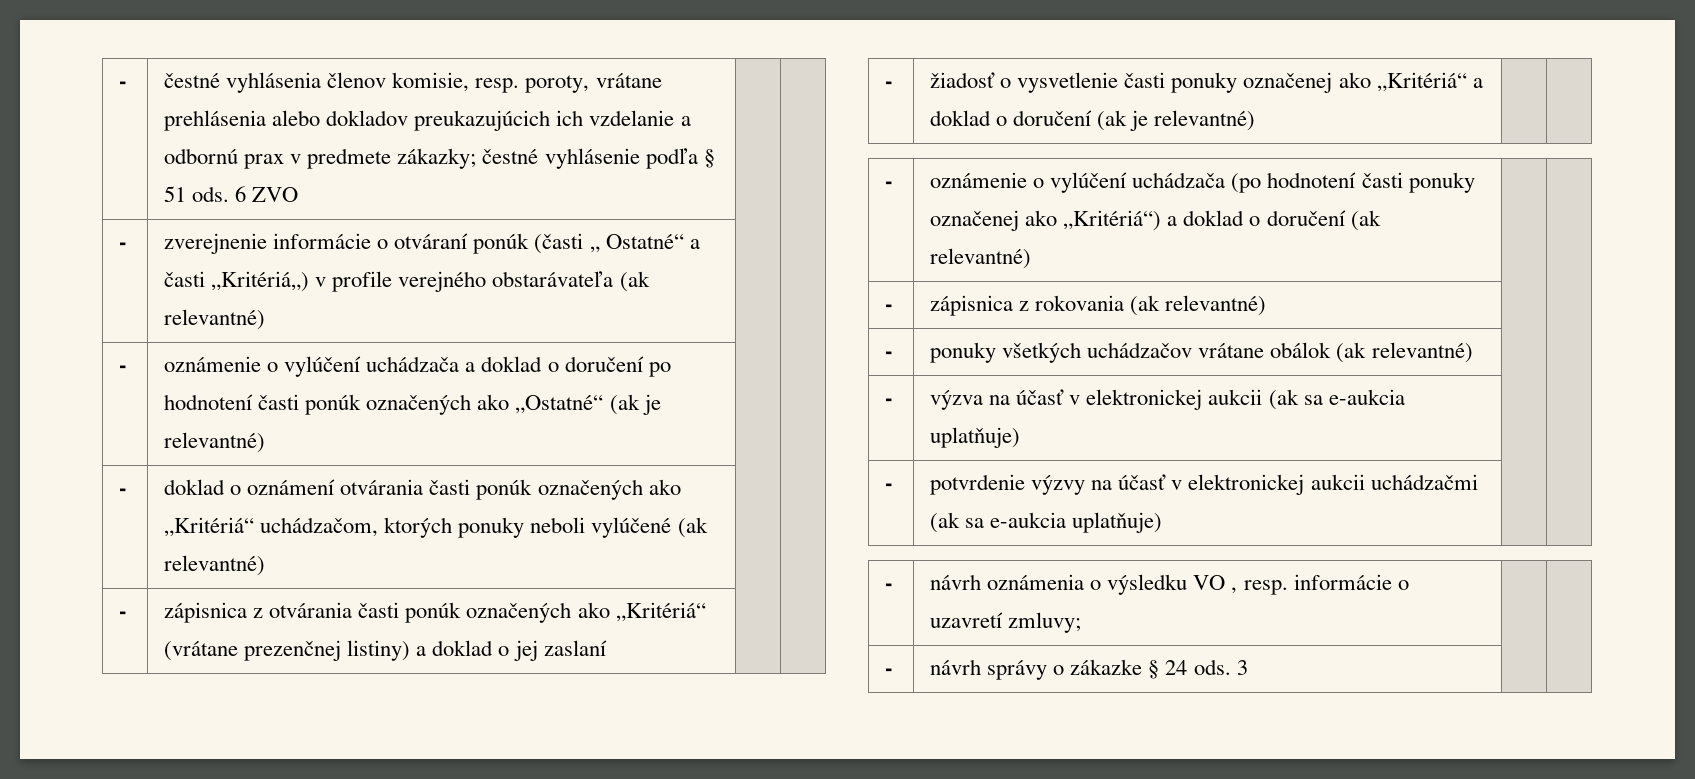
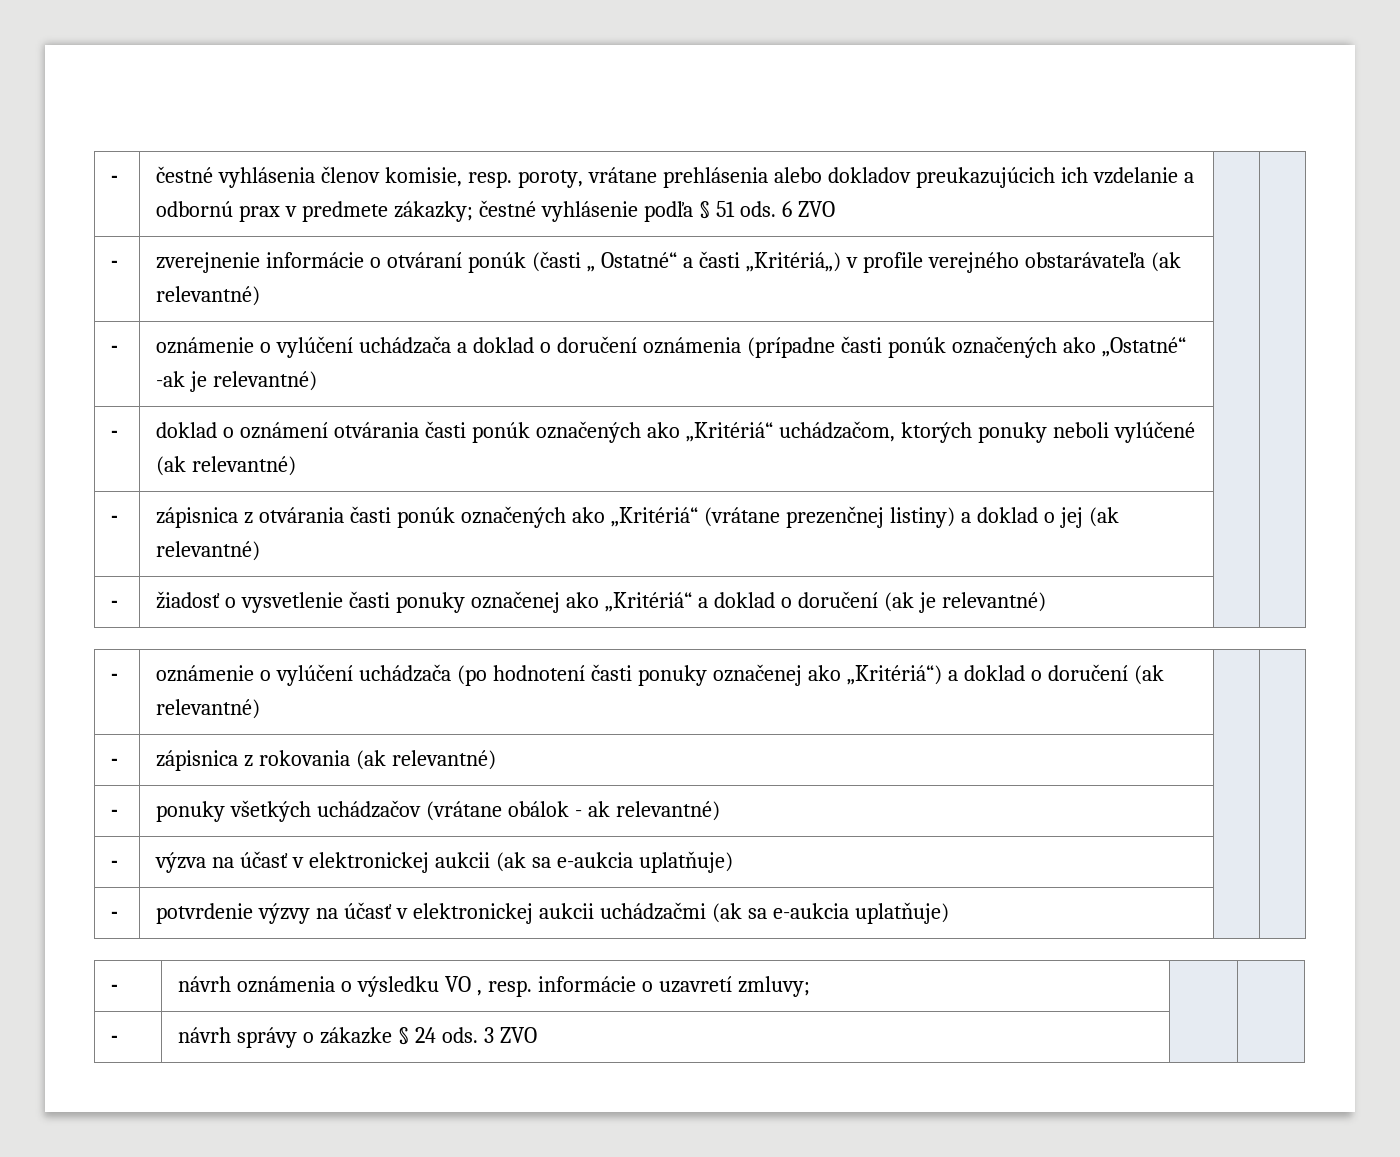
- - | oznámenie o vylúčení uchádzača a doklad o doručení po hodnotení časti ponúk označených ako „Ostatné“ (ak je relevantné) | |
+ - | oznámenie o vylúčení uchádzača a doklad o doručení oznámenia (prípadne časti ponúk označených ako „Ostatné“ -ak je relevantné) | |
- - | zápisnica z otvárania časti ponúk označených ako „Kritériá“ (vrátane prezenčnej listiny) a doklad o jej zaslaní | |
+ - | zápisnica z otvárania časti ponúk označených ako „Kritériá“ (vrátane prezenčnej listiny) a doklad o jej (ak relevantné) | |
- - | ponuky všetkých uchádzačov vrátane obálok (ak relevantné) | |
+ - | ponuky všetkých uchádzačov (vrátane obálok - ak relevantné) | |
- - | návrh správy o zákazke § 24 ods. 3 | |
+ - | návrh správy o zákazke § 24 ods. 3 ZVO | |

